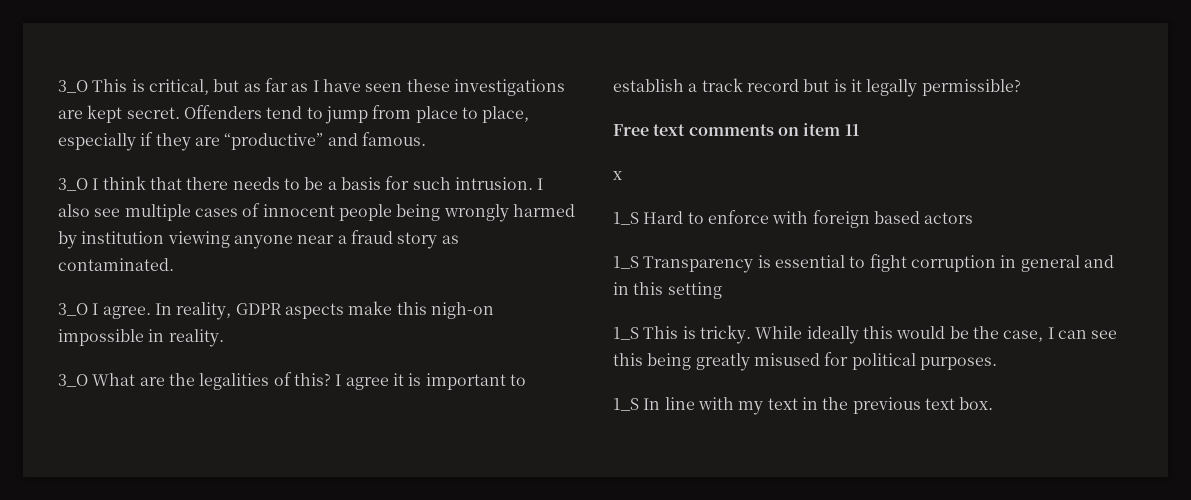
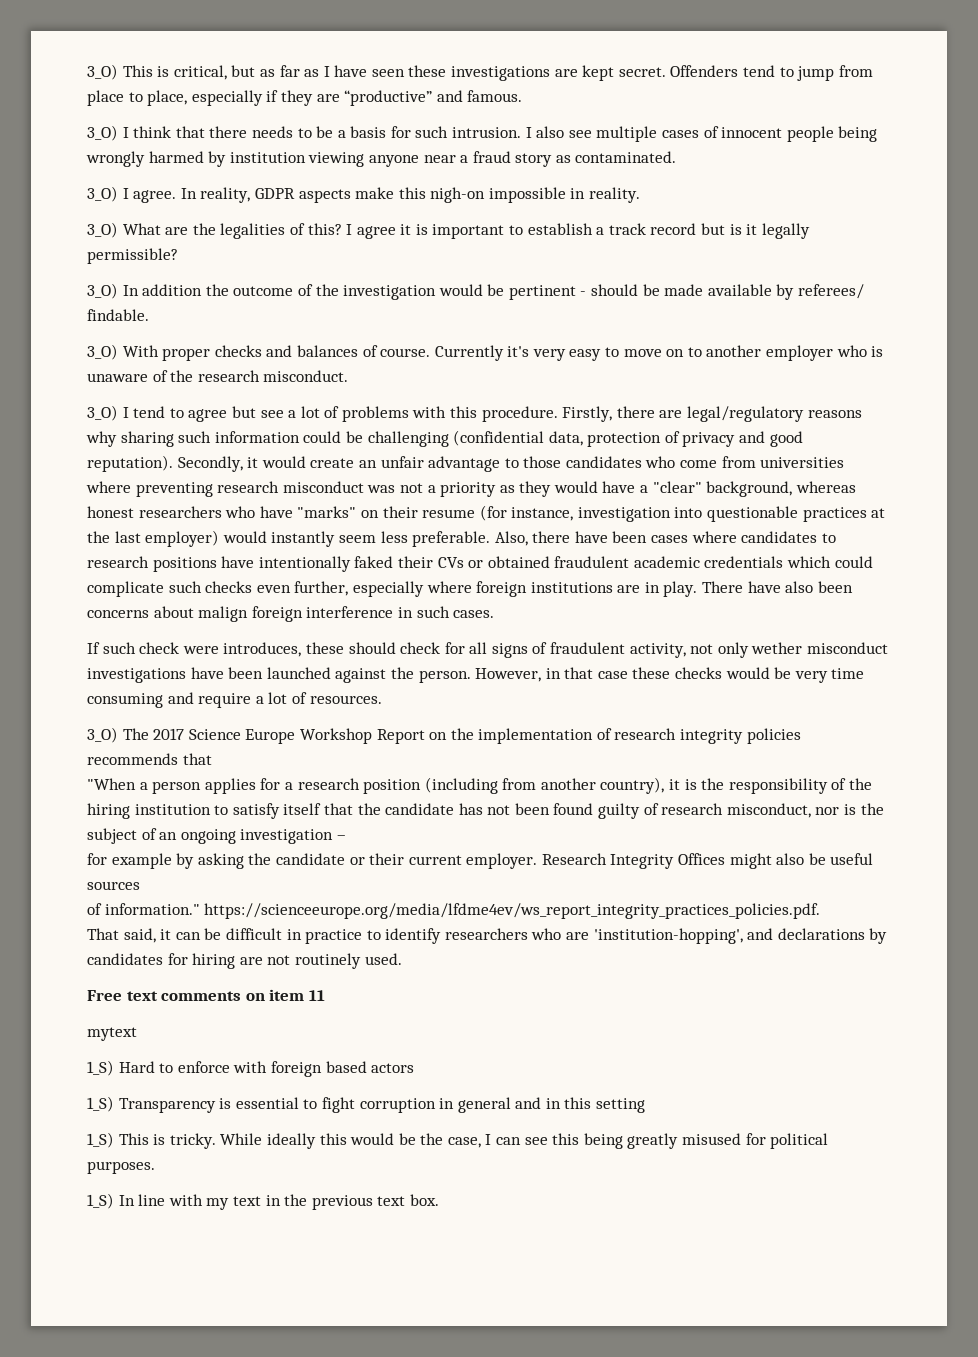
- 3_O This is critical, but as far as I have seen these investigations are kept secret.
+ 3_O) This is critical, but as far as I have seen these investigations are kept secret.
- 3_O I think that there needs to be a basis for such intrusion.
+ 3_O) I think that there needs to be a basis for such intrusion.
- 3_O I agree.
+ 3_O) I agree.
- 3_O What are the legalities of this?
+ 3_O) What are the legalities of this?
+ 3_O) In addition the outcome of the investigation would be pertinent - should be made available by referees/ findable.
+ 3_O) With proper checks and balances of course. Currently it's very easy to move on to another employer who is unaware of the research misconduct.
+ 3_O) I tend to agree but see a lot of problems with this procedure. Firstly, there are legal/regulatory reasons why sharing such information could be challenging (confidential data, protection of privacy and good reputation). Secondly, it would create an unfair advantage to those candidates who come from universities where preventing research misconduct was not a priority as they would have a "clear" background, whereas honest researchers who have "marks" on their resume (for instance, investigation into questionable practices at the last employer) would instantly seem less preferable. Also, there have been cases where candidates to research positions have intentionally faked their CVs or obtained fraudulent academic credentials which could complicate such checks even further, especially where foreign institutions are in play. There have also been concerns about malign foreign interference in such cases.
+ If such check were introduces, these should check for all signs of fraudulent activity, not only wether misconduct investigations have been launched against the person. However, in that case these checks would be very time consuming and require a lot of resources.
+ 3_O) The 2017 Science Europe Workshop Report on the implementation of research integrity policies recommends that
+ "When a person applies for a research position (including from another country), it is the responsibility of the hiring institution to satisfy itself that the candidate has not been found guilty of research misconduct, nor is the subject of an ongoing investigation –
+ for example by asking the candidate or their current employer. Research Integrity Offices might also be useful sources
+ of information." https://scienceeurope.org/media/lfdme4ev/ws_report_integrity_practices_policies.pdf.
+ That said, it can be difficult in practice to identify researchers who are 'institution-hopping', and declarations by candidates for hiring are not routinely used.
- x
- 1_S Hard to enforce with foreign based actors
+ mytext
+ 1_S) Hard to enforce with foreign based actors
- 1_S Transparency is essential to fight corruption in general and in this setting
+ 1_S) Transparency is essential to fight corruption in general and in this setting
- 1_S This is tricky.
+ 1_S) This is tricky.
- 1_S In line with my text in the previous text box.
+ 1_S) In line with my text in the previous text box.

